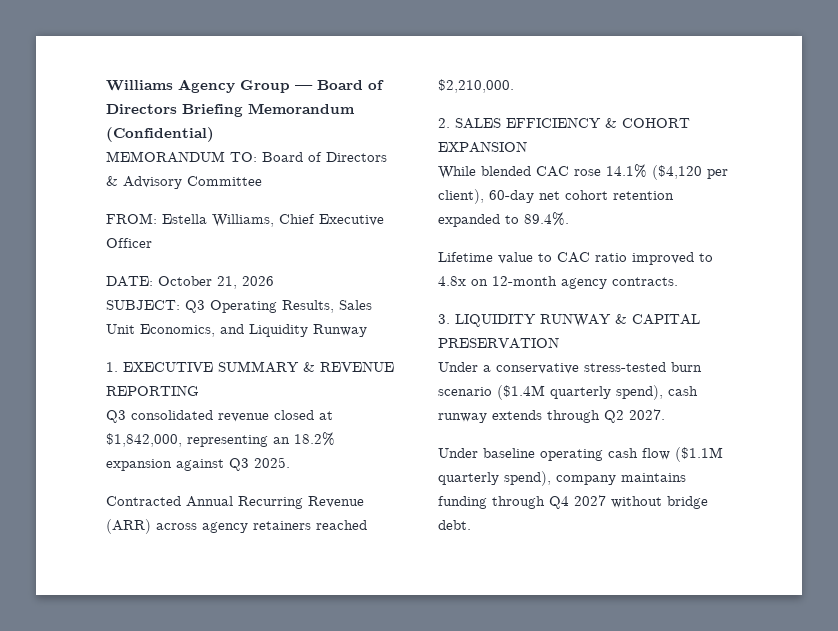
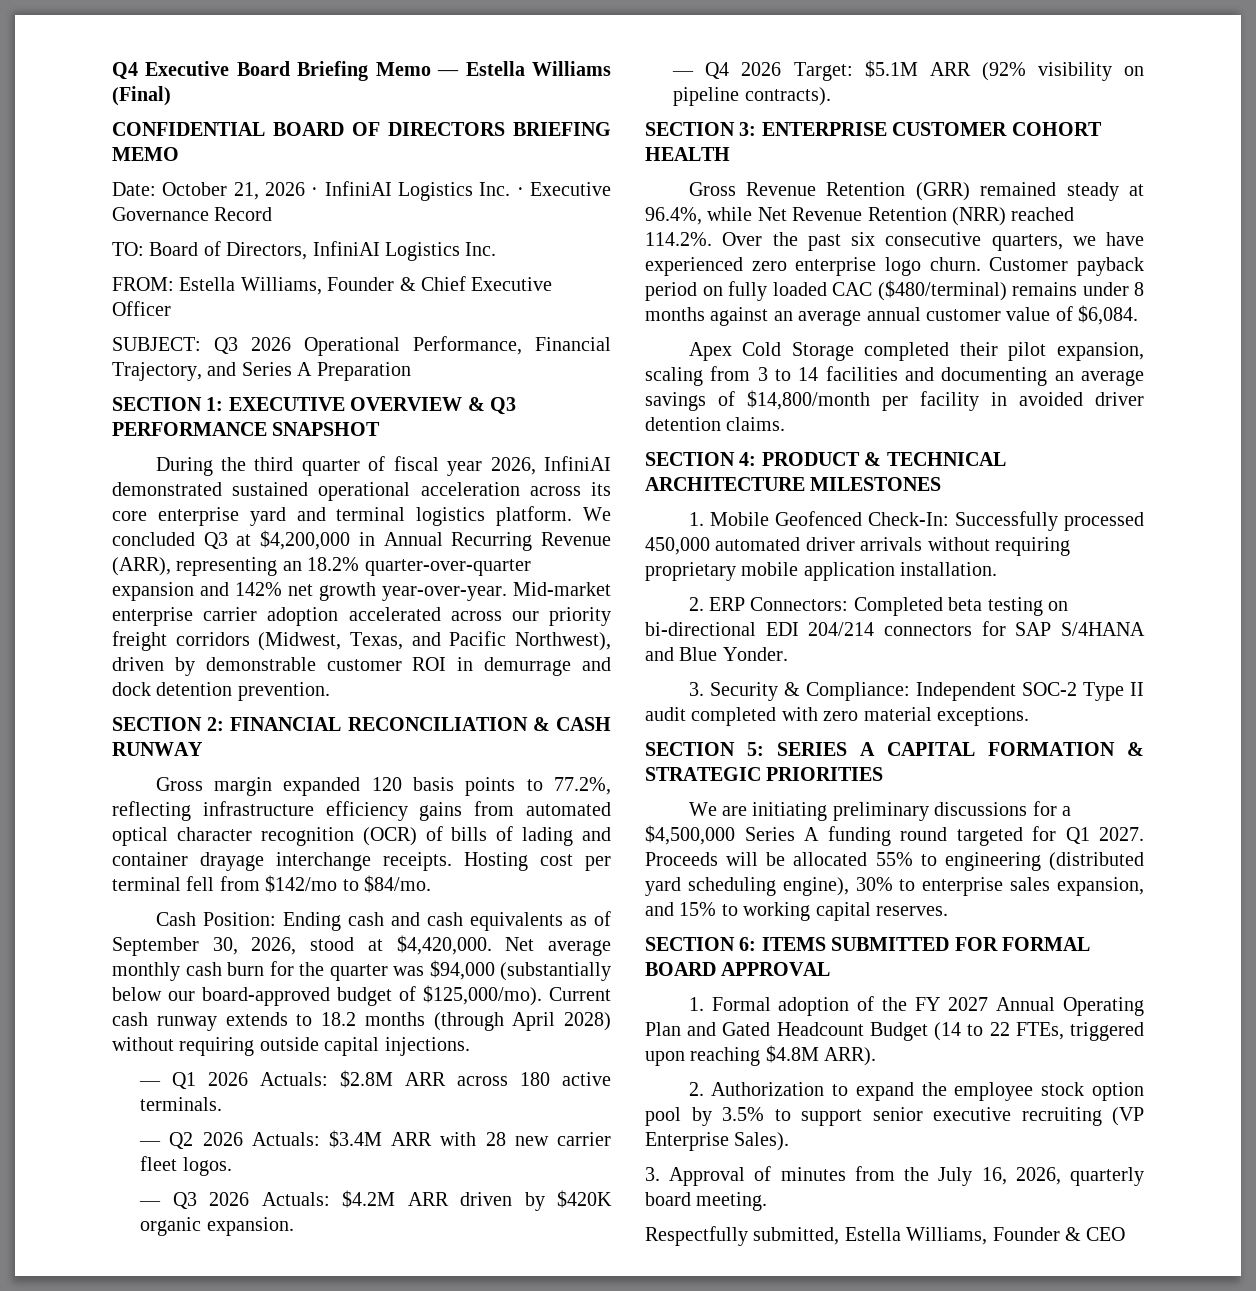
- Williams Agency Group — Board of Directors Briefing Memorandum (Confidential)
- MEMORANDUM TO: Board of Directors & Advisory Committee
+ Q4 Executive Board Briefing Memo — Estella Williams (Final)
+ CONFIDENTIAL BOARD OF DIRECTORS BRIEFING MEMO
+ Date: October 21, 2026 · InfiniAI Logistics Inc. · Executive Governance Record
+ TO: Board of Directors, InfiniAI Logistics Inc.
- FROM: Estella Williams, Chief Executive Officer
+ FROM: Estella Williams, Founder & Chief Executive Officer
- DATE: October 21, 2026
- SUBJECT: Q3 Operating Results, Sales Unit Economics, and Liquidity Runway
- 1. EXECUTIVE SUMMARY & REVENUE REPORTING
- Q3 consolidated revenue closed at $1,842,000, representing an 18.2% expansion against Q3 2025.
- Contracted Annual Recurring Revenue (ARR) across agency retainers reached $2,210,000.
- 2. SALES EFFICIENCY & COHORT EXPANSION
- While blended CAC rose 14.1% ($4,120 per client), 60-day net cohort retention expanded to 89.4%.
- Lifetime value to CAC ratio improved to 4.8x on 12-month agency contracts.
- 3. LIQUIDITY RUNWAY & CAPITAL PRESERVATION
- Under a conservative stress-tested burn scenario ($1.4M quarterly spend), cash runway extends through Q2 2027.
- Under baseline operating cash flow ($1.1M quarterly spend), company maintains funding through Q4 2027 without bridge debt.
+ SUBJECT: Q3 2026 Operational Performance, Financial Trajectory, and Series A Preparation
+ SECTION 1: EXECUTIVE OVERVIEW & Q3 PERFORMANCE SNAPSHOT
+ During the third quarter of fiscal year 2026, InfiniAI demonstrated sustained operational acceleration across its core enterprise yard and terminal logistics platform. We concluded Q3 at $4,200,000 in Annual Recurring Revenue (ARR), representing an 18.2% quarter-over-quarter expansion and 142% net growth year-over-year. Mid-market enterprise carrier adoption accelerated across our priority freight corridors (Midwest, Texas, and Pacific Northwest), driven by demonstrable customer ROI in demurrage and dock detention prevention.
+ SECTION 2: FINANCIAL RECONCILIATION & CASH RUNWAY
+ Gross margin expanded 120 basis points to 77.2%, reflecting infrastructure efficiency gains from automated optical character recognition (OCR) of bills of lading and container drayage interchange receipts. Hosting cost per terminal fell from $142/mo to $84/mo.
+ Cash Position: Ending cash and cash equivalents as of September 30, 2026, stood at $4,420,000. Net average monthly cash burn for the quarter was $94,000 (substantially below our board-approved budget of $125,000/mo). Current cash runway extends to 18.2 months (through April 2028) without requiring outside capital injections.
+ — Q1 2026 Actuals: $2.8M ARR across 180 active terminals.
+ — Q2 2026 Actuals: $3.4M ARR with 28 new carrier fleet logos.
+ — Q3 2026 Actuals: $4.2M ARR driven by $420K organic expansion.
+ — Q4 2026 Target: $5.1M ARR (92% visibility on pipeline contracts).
+ SECTION 3: ENTERPRISE CUSTOMER COHORT HEALTH
+ Gross Revenue Retention (GRR) remained steady at 96.4%, while Net Revenue Retention (NRR) reached 114.2%. Over the past six consecutive quarters, we have experienced zero enterprise logo churn. Customer payback period on fully loaded CAC ($480/terminal) remains under 8 months against an average annual customer value of $6,084.
+ Apex Cold Storage completed their pilot expansion, scaling from 3 to 14 facilities and documenting an average savings of $14,800/month per facility in avoided driver detention claims.
+ SECTION 4: PRODUCT & TECHNICAL ARCHITECTURE MILESTONES
+ 1. Mobile Geofenced Check-In: Successfully processed 450,000 automated driver arrivals without requiring proprietary mobile application installation.
+ 2. ERP Connectors: Completed beta testing on bi-directional EDI 204/214 connectors for SAP S/4HANA and Blue Yonder.
+ 3. Security & Compliance: Independent SOC-2 Type II audit completed with zero material exceptions.
+ SECTION 5: SERIES A CAPITAL FORMATION & STRATEGIC PRIORITIES
+ We are initiating preliminary discussions for a $4,500,000 Series A funding round targeted for Q1 2027. Proceeds will be allocated 55% to engineering (distributed yard scheduling engine), 30% to enterprise sales expansion, and 15% to working capital reserves.
+ SECTION 6: ITEMS SUBMITTED FOR FORMAL BOARD APPROVAL
+ 1. Formal adoption of the FY 2027 Annual Operating Plan and Gated Headcount Budget (14 to 22 FTEs, triggered upon reaching $4.8M ARR).
+ 2. Authorization to expand the employee stock option pool by 3.5% to support senior executive recruiting (VP Enterprise Sales).
+ 3. Approval of minutes from the July 16, 2026, quarterly board meeting.
+ Respectfully submitted, Estella Williams, Founder & CEO

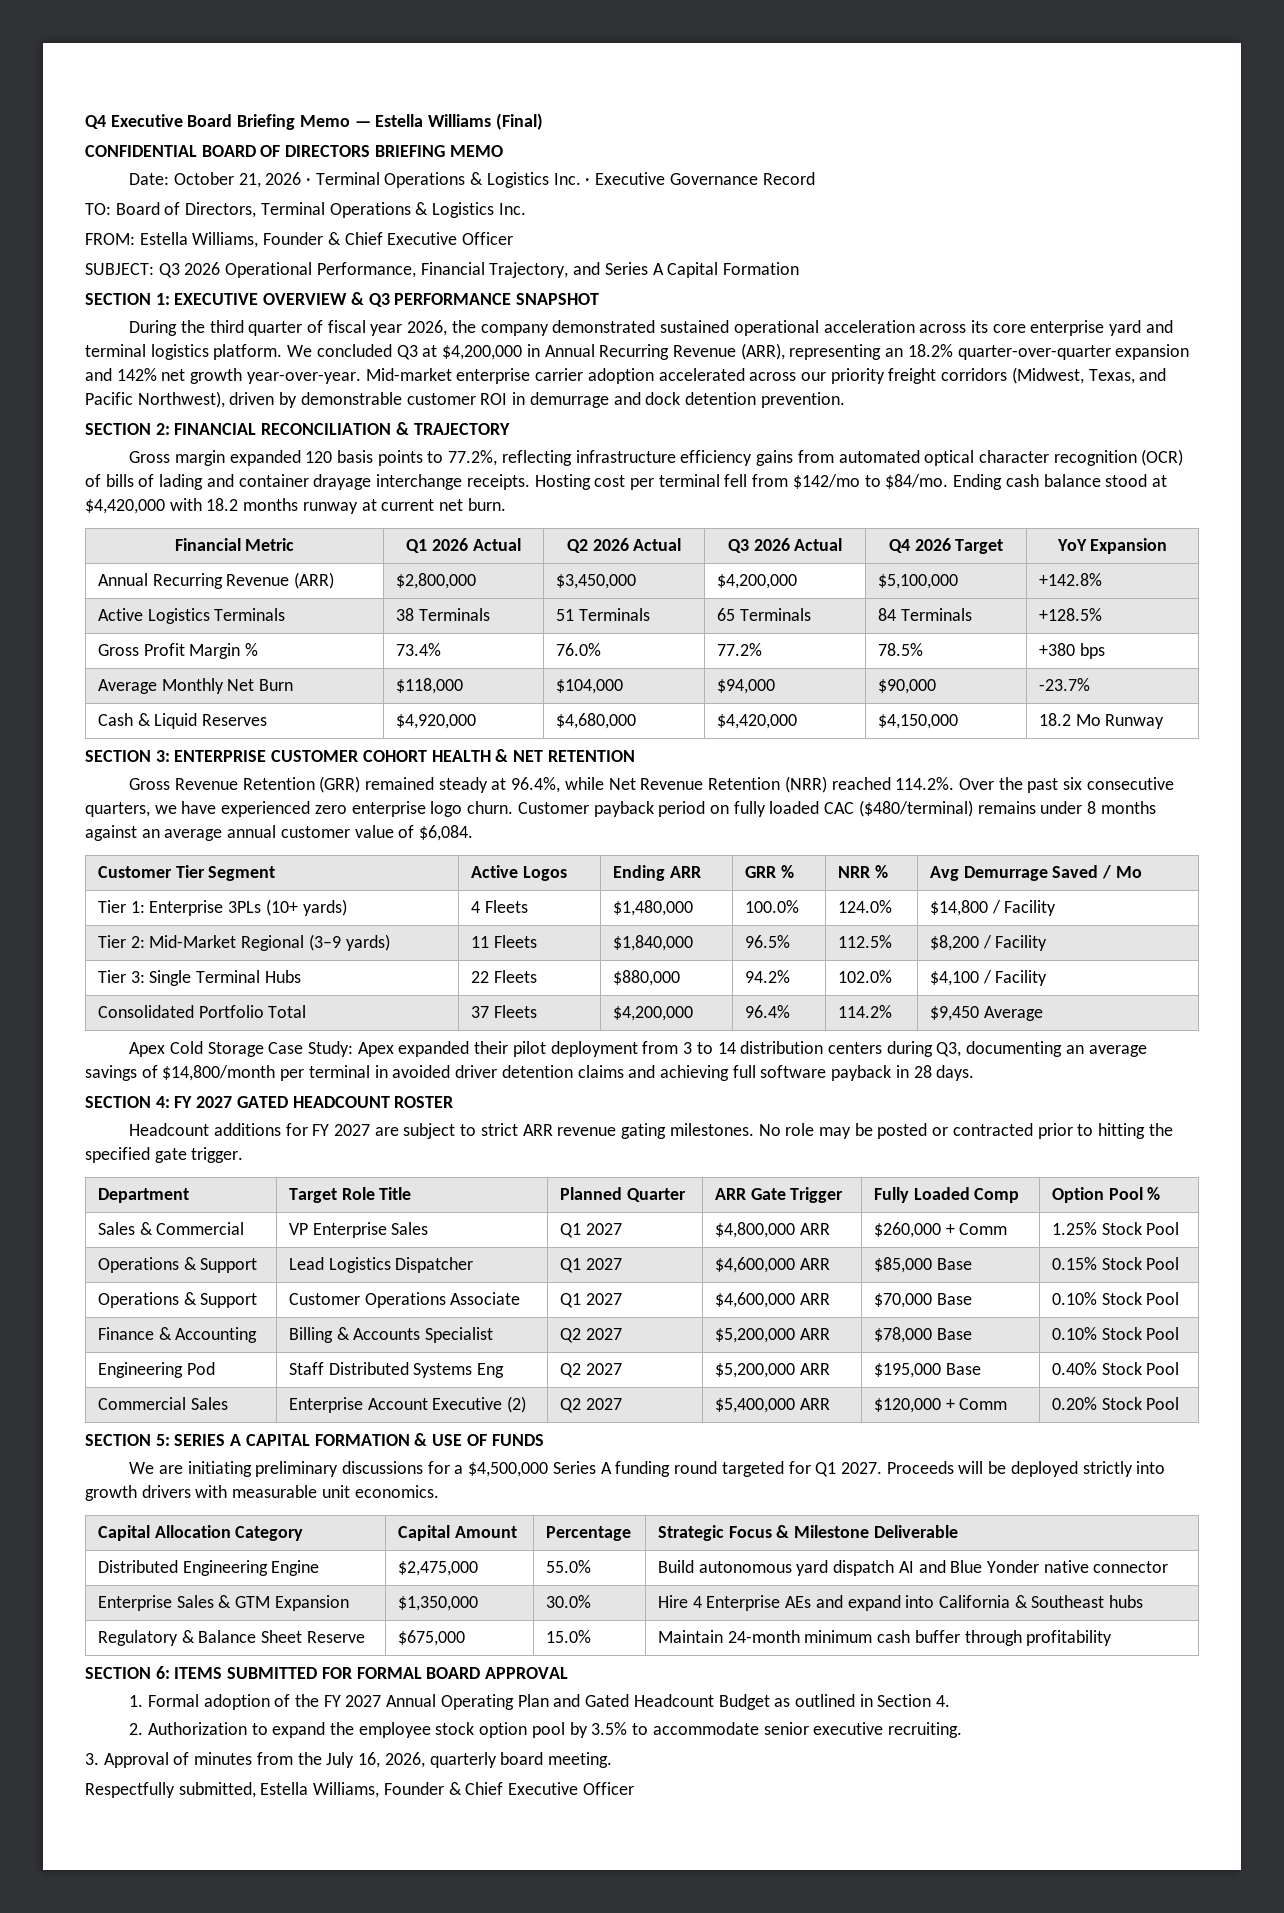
- Date: October 21, 2026 · InfiniAI Logistics Inc. · Executive Governance Record
+ Date: October 21, 2026 · Terminal Operations & Logistics Inc. · Executive Governance Record
- TO: Board of Directors, InfiniAI Logistics Inc.
+ TO: Board of Directors, Terminal Operations & Logistics Inc.
- SUBJECT: Q3 2026 Operational Performance, Financial Trajectory, and Series A Preparation
+ SUBJECT: Q3 2026 Operational Performance, Financial Trajectory, and Series A Capital Formation
- During the third quarter of fiscal year 2026, InfiniAI demonstrated sustained operational acceleration across its core enterprise yard and terminal logistics platform.
+ During the third quarter of fiscal year 2026, the company demonstrated sustained operational acceleration across its core enterprise yard and terminal logistics platform.
- SECTION 2: FINANCIAL RECONCILIATION & CASH RUNWAY
+ SECTION 2: FINANCIAL RECONCILIATION & TRAJECTORY
- Hosting cost per terminal fell from $142/mo to $84/mo.
- Cash Position: Ending cash and cash equivalents as of September 30, 2026, stood at $4,420,000. Net average monthly cash burn for the quarter was $94,000 (substantially below our board-approved budget of $125,000/mo). Current cash runway extends to 18.2 months (through April 2028) without requiring outside capital injections.
- — Q1 2026 Actuals: $2.8M ARR across 180 active terminals.
- — Q2 2026 Actuals: $3.4M ARR with 28 new carrier fleet logos.
- — Q3 2026 Actuals: $4.2M ARR driven by $420K organic expansion.
- — Q4 2026 Target: $5.1M ARR (92% visibility on pipeline contracts).
+ Hosting cost per terminal fell from $142/mo to $84/mo. Ending cash balance stood at $4,420,000 with 18.2 months runway at current net burn.
+ Financial Metric | Q1 2026 Actual | Q2 2026 Actual | Q3 2026 Actual | Q4 2026 Target | YoY Expansion
+ Annual Recurring Revenue (ARR) | $2,800,000 | $3,450,000 | $4,200,000 | $5,100,000 | +142.8%
+ Active Logistics Terminals | 38 Terminals | 51 Terminals | 65 Terminals | 84 Terminals | +128.5%
+ Gross Profit Margin % | 73.4% | 76.0% | 77.2% | 78.5% | +380 bps
+ Average Monthly Net Burn | $118,000 | $104,000 | $94,000 | $90,000 | -23.7%
+ Cash & Liquid Reserves | $4,920,000 | $4,680,000 | $4,420,000 | $4,150,000 | 18.2 Mo Runway
- SECTION 3: ENTERPRISE CUSTOMER COHORT HEALTH
+ SECTION 3: ENTERPRISE CUSTOMER COHORT HEALTH & NET RETENTION
- Apex Cold Storage completed their pilot expansion, scaling from 3 to 14 facilities and documenting an average savings of $14,800/month per facility in avoided driver detention claims.
- SECTION 4: PRODUCT & TECHNICAL ARCHITECTURE MILESTONES
- 1. Mobile Geofenced Check-In: Successfully processed 450,000 automated driver arrivals without requiring proprietary mobile application installation.
- 2. ERP Connectors: Completed beta testing on bi-directional EDI 204/214 connectors for SAP S/4HANA and Blue Yonder.
- 3. Security & Compliance: Independent SOC-2 Type II audit completed with zero material exceptions.
+ Customer Tier Segment | Active Logos | Ending ARR | GRR % | NRR % | Avg Demurrage Saved / Mo
+ Tier 1: Enterprise 3PLs (10+ yards) | 4 Fleets | $1,480,000 | 100.0% | 124.0% | $14,800 / Facility
+ Tier 2: Mid-Market Regional (3–9 yards) | 11 Fleets | $1,840,000 | 96.5% | 112.5% | $8,200 / Facility
+ Tier 3: Single Terminal Hubs | 22 Fleets | $880,000 | 94.2% | 102.0% | $4,100 / Facility
+ Consolidated Portfolio Total | 37 Fleets | $4,200,000 | 96.4% | 114.2% | $9,450 Average
+ Apex Cold Storage Case Study: Apex expanded their pilot deployment from 3 to 14 distribution centers during Q3, documenting an average savings of $14,800/month per terminal in avoided driver detention claims and achieving full software payback in 28 days.
+ SECTION 4: FY 2027 GATED HEADCOUNT ROSTER
+ Headcount additions for FY 2027 are subject to strict ARR revenue gating milestones. No role may be posted or contracted prior to hitting the specified gate trigger.
+ Department | Target Role Title | Planned Quarter | ARR Gate Trigger | Fully Loaded Comp | Option Pool %
+ Sales & Commercial | VP Enterprise Sales | Q1 2027 | $4,800,000 ARR | $260,000 + Comm | 1.25% Stock Pool
+ Operations & Support | Lead Logistics Dispatcher | Q1 2027 | $4,600,000 ARR | $85,000 Base | 0.15% Stock Pool
+ Operations & Support | Customer Operations Associate | Q1 2027 | $4,600,000 ARR | $70,000 Base | 0.10% Stock Pool
+ Finance & Accounting | Billing & Accounts Specialist | Q2 2027 | $5,200,000 ARR | $78,000 Base | 0.10% Stock Pool
+ Engineering Pod | Staff Distributed Systems Eng | Q2 2027 | $5,200,000 ARR | $195,000 Base | 0.40% Stock Pool
+ Commercial Sales | Enterprise Account Executive (2) | Q2 2027 | $5,400,000 ARR | $120,000 + Comm | 0.20% Stock Pool
- SECTION 5: SERIES A CAPITAL FORMATION & STRATEGIC PRIORITIES
+ SECTION 5: SERIES A CAPITAL FORMATION & USE OF FUNDS
- Proceeds will be allocated 55% to engineering (distributed yard scheduling engine), 30% to enterprise sales expansion, and 15% to working capital reserves.
+ Proceeds will be deployed strictly into growth drivers with measurable unit economics.
+ Capital Allocation Category | Capital Amount | Percentage | Strategic Focus & Milestone Deliverable
+ Distributed Engineering Engine | $2,475,000 | 55.0% | Build autonomous yard dispatch AI and Blue Yonder native connector
+ Enterprise Sales & GTM Expansion | $1,350,000 | 30.0% | Hire 4 Enterprise AEs and expand into California & Southeast hubs
+ Regulatory & Balance Sheet Reserve | $675,000 | 15.0% | Maintain 24-month minimum cash buffer through profitability
- 1. Formal adoption of the FY 2027 Annual Operating Plan and Gated Headcount Budget (14 to 22 FTEs, triggered upon reaching $4.8M ARR).
+ 1. Formal adoption of the FY 2027 Annual Operating Plan and Gated Headcount Budget as outlined in Section 4.
- 2. Authorization to expand the employee stock option pool by 3.5% to support senior executive recruiting (VP Enterprise Sales).
+ 2. Authorization to expand the employee stock option pool by 3.5% to accommodate senior executive recruiting.
- Respectfully submitted, Estella Williams, Founder & CEO
+ Respectfully submitted, Estella Williams, Founder & Chief Executive Officer

